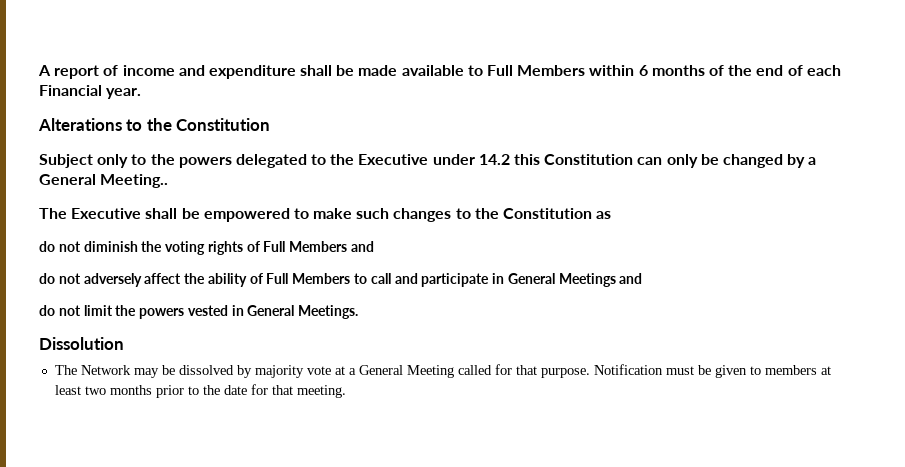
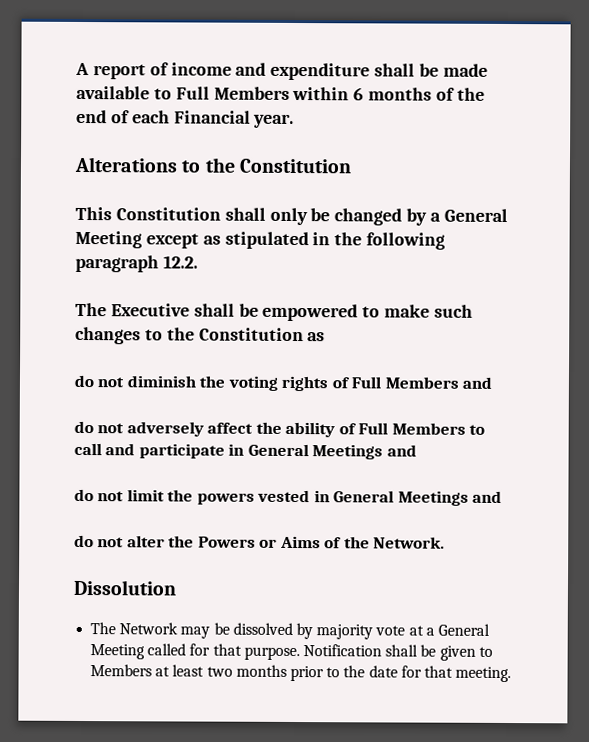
- Subject only to the powers delegated to the Executive under 14.2 this Constitution can only be changed by a General Meeting..
+ This Constitution shall only be changed by a General Meeting except as stipulated in the following paragraph 12.2.
- do not limit the powers vested in General Meetings.
+ do not limit the powers vested in General Meetings and
+ do not alter the Powers or Aims of the Network.
- Notification must be given to members at least two months prior to the date for that meeting.
+ Notification shall be given to Members at least two months prior to the date for that meeting.

